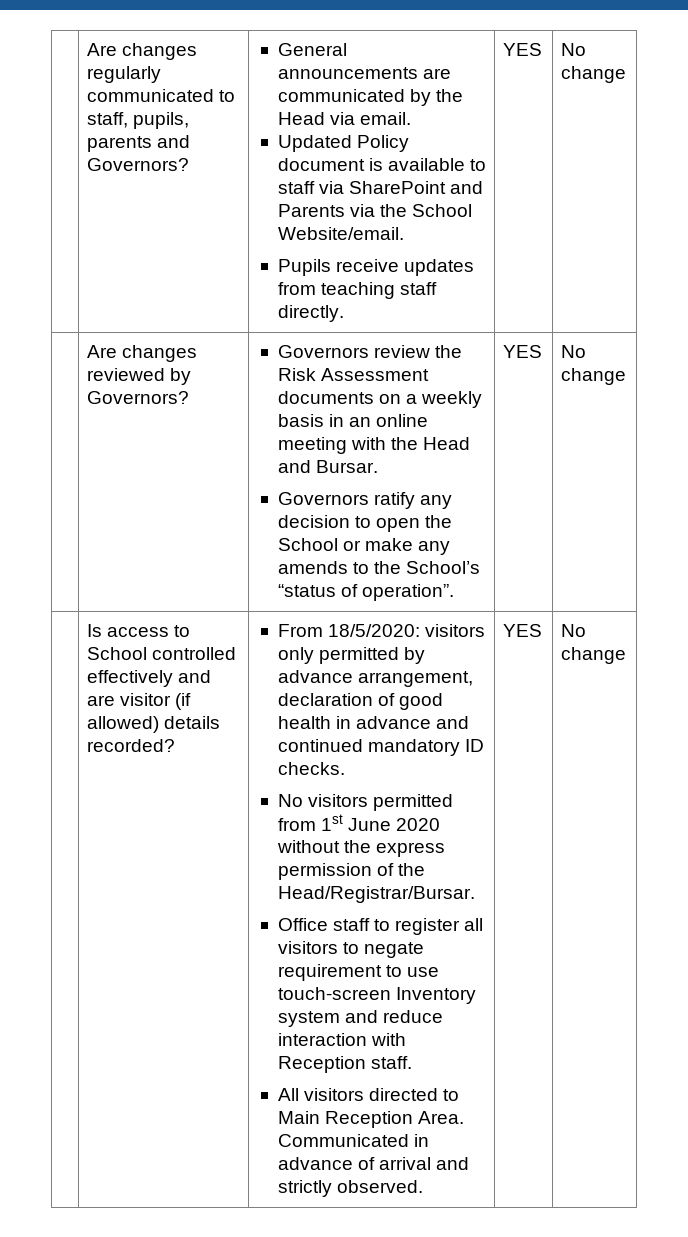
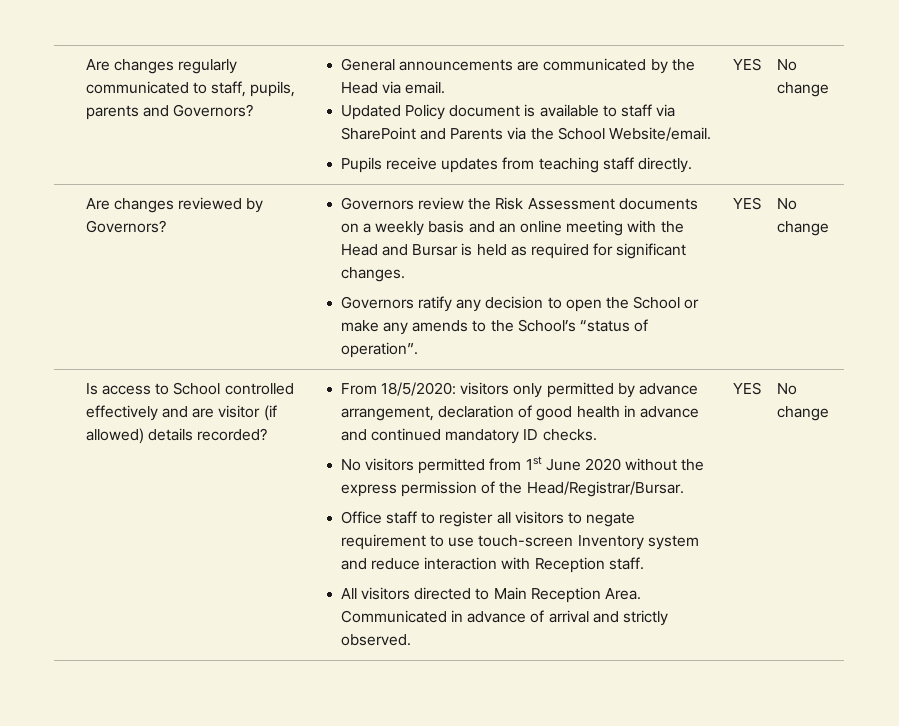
- Governors review the Risk Assessment documents on a weekly basis in an online meeting with the Head and Bursar.
+ Governors review the Risk Assessment documents on a weekly basis and an online meeting with the Head and Bursar is held as required for significant changes.

